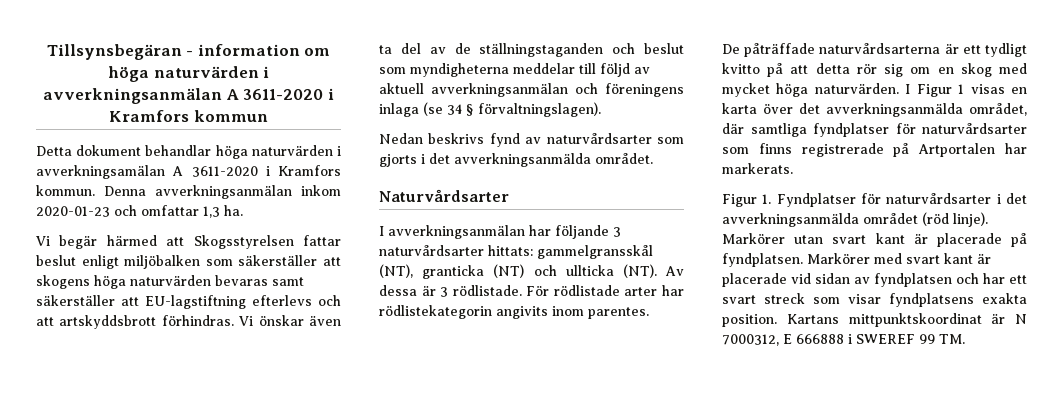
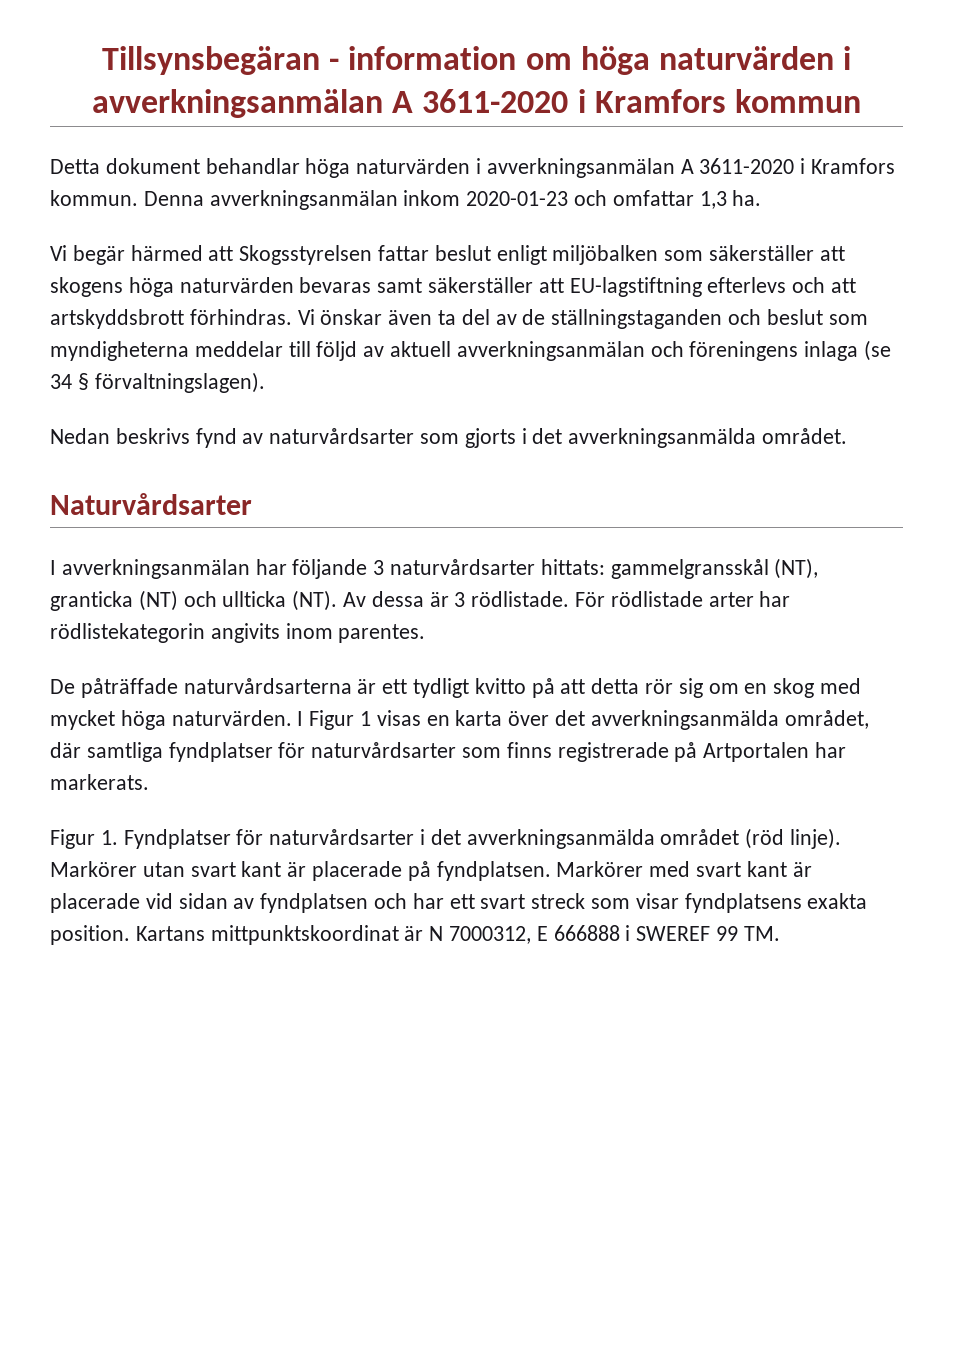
- Detta dokument behandlar höga naturvärden i avverkningsamälan A 3611-2020 i Kramfors kommun.
+ Detta dokument behandlar höga naturvärden i avverkningsanmälan A 3611-2020 i Kramfors kommun.

